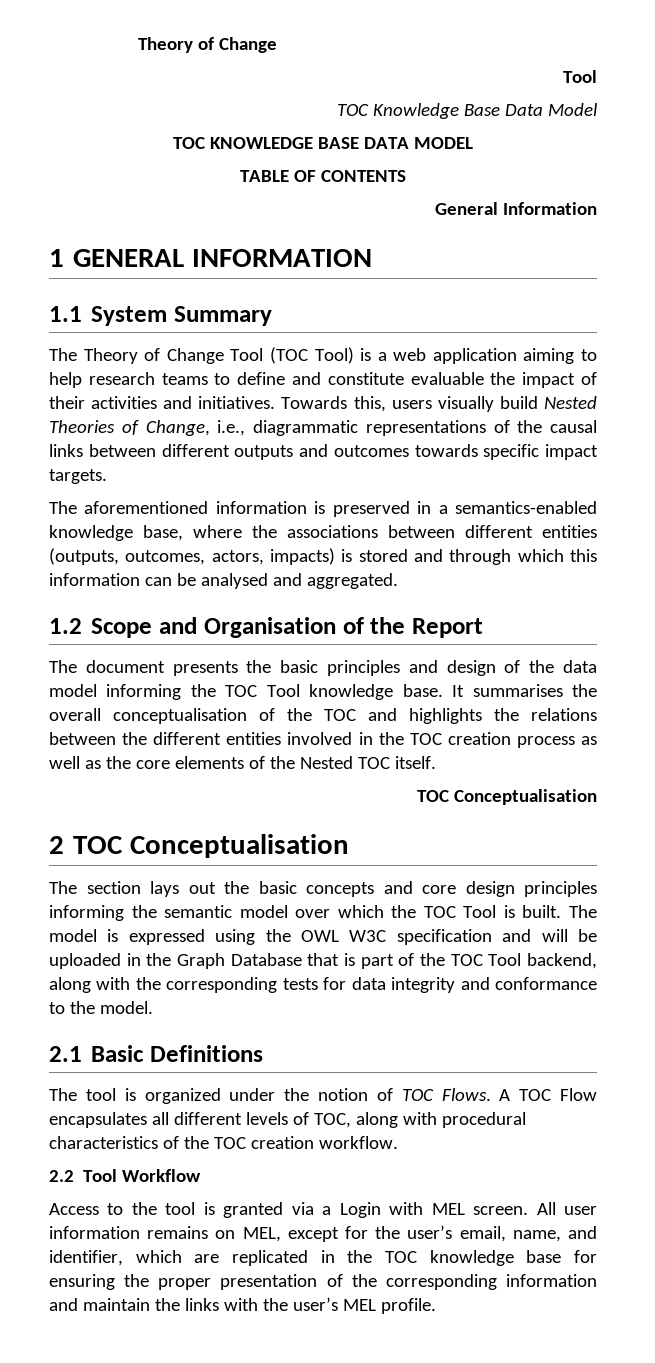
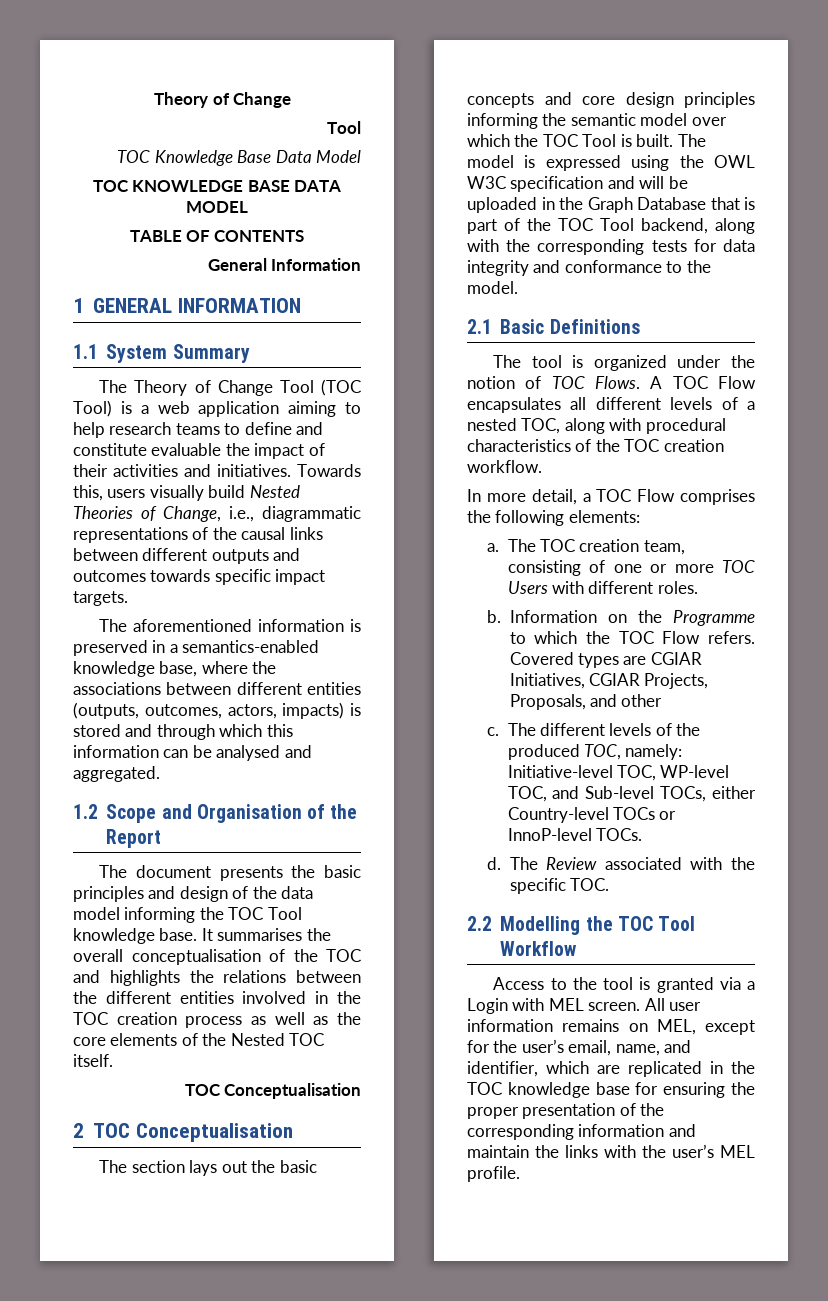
- A TOC Flow encapsulates all different levels of TOC, along with procedural characteristics of the TOC creation workflow.
+ A TOC Flow encapsulates all different levels of a nested TOC, along with procedural characteristics of the TOC creation workflow.
- 2.2 Tool Workflow
+ In more detail, a TOC Flow comprises the following elements:
+ a. The TOC creation team, consisting of one or more TOC Users with different roles.
+ b. Information on the Programme to which the TOC Flow refers. Covered types are CGIAR Initiatives, CGIAR Projects, Proposals, and other
+ c. The different levels of the produced TOC, namely: Initiative-level TOC, WP-level TOC, and Sub-level TOCs, either Country-level TOCs or InnoP-level TOCs.
+ d. The Review associated with the specific TOC.
+ 2.2 Modelling the TOC Tool Workflow

